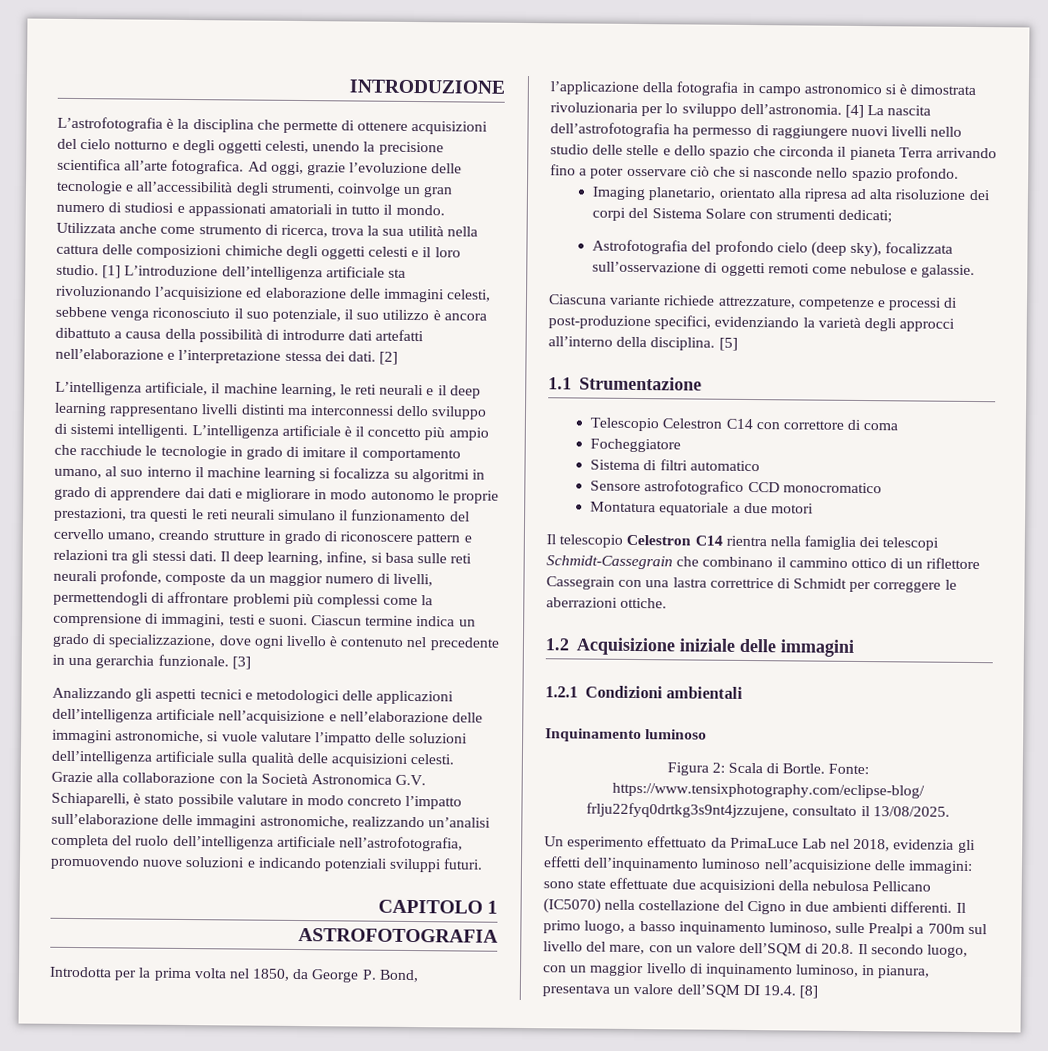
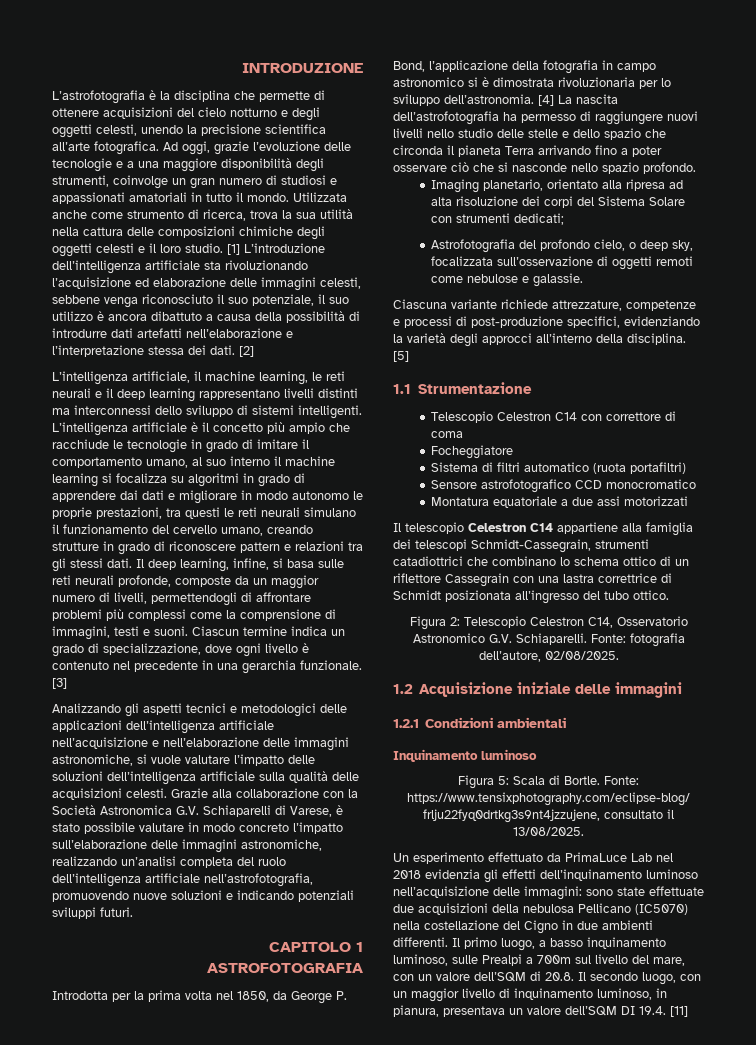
- Ad oggi, grazie l’evoluzione delle tecnologie e all’accessibilità degli strumenti, coinvolge un gran numero di studiosi e appassionati amatoriali in tutto il mondo.
+ Ad oggi, grazie l’evoluzione delle tecnologie e a una maggiore disponibilità degli strumenti, coinvolge un gran numero di studiosi e appassionati amatoriali in tutto il mondo.
- Grazie alla collaborazione con la Società Astronomica G.V. Schiaparelli, è stato possibile valutare in modo concreto l’impatto sull’elaborazione delle immagini astronomiche, realizzando un’analisi completa del ruolo dell’intelligenza artificiale nell’astrofotografia, promuovendo nuove soluzioni e indicando potenziali sviluppi futuri.
+ Grazie alla collaborazione con la Società Astronomica G.V. Schiaparelli di Varese, è stato possibile valutare in modo concreto l’impatto sull’elaborazione delle immagini astronomiche, realizzando un’analisi completa del ruolo dell’intelligenza artificiale nell’astrofotografia, promuovendo nuove soluzioni e indicando potenziali sviluppi futuri.
- Astrofotografia del profondo cielo (deep sky), focalizzata sull’osservazione di oggetti remoti come nebulose e galassie.
+ Astrofotografia del profondo cielo, o deep sky, focalizzata sull’osservazione di oggetti remoti come nebulose e galassie.
- Sistema di filtri automatico
+ Sistema di filtri automatico (ruota portafiltri)
- Montatura equatoriale a due motori
+ Montatura equatoriale a due assi motorizzati
- Il telescopio Celestron C14 rientra nella famiglia dei telescopi Schmidt-Cassegrain che combinano il cammino ottico di un riflettore Cassegrain con una lastra correttrice di Schmidt per correggere le aberrazioni ottiche.
+ Il telescopio Celestron C14 appartiene alla famiglia dei telescopi Schmidt-Cassegrain, strumenti catadiottrici che combinano lo schema ottico di un riflettore Cassegrain con una lastra correttrice di Schmidt posizionata all’ingresso del tubo ottico.
+ Figura 2: Telescopio Celestron C14, Osservatorio Astronomico G.V. Schiaparelli. Fonte: fotografia dell’autore, 02/08/2025.
- Figura 2: Scala di Bortle.
+ Figura 5: Scala di Bortle.
- Un esperimento effettuato da PrimaLuce Lab nel 2018, evidenzia gli effetti dell’inquinamento luminoso nell’acquisizione delle immagini: sono state effettuate due acquisizioni della nebulosa Pellicano (IC5070) nella costellazione del Cigno in due ambienti differenti.
+ Un esperimento effettuato da PrimaLuce Lab nel 2018 evidenzia gli effetti dell’inquinamento luminoso nell’acquisizione delle immagini: sono state effettuate due acquisizioni della nebulosa Pellicano (IC5070) nella costellazione del Cigno in due ambienti differenti.
- Il primo luogo, a basso inquinamento luminoso, sulle Prealpi a 700m sul livello del mare, con un valore dell’SQM di 20.8. Il secondo luogo, con un maggior livello di inquinamento luminoso, in pianura, presentava un valore dell’SQM DI 19.4. [8]
+ Il primo luogo, a basso inquinamento luminoso, sulle Prealpi a 700m sul livello del mare, con un valore dell’SQM di 20.8. Il secondo luogo, con un maggior livello di inquinamento luminoso, in pianura, presentava un valore dell’SQM DI 19.4. [11]

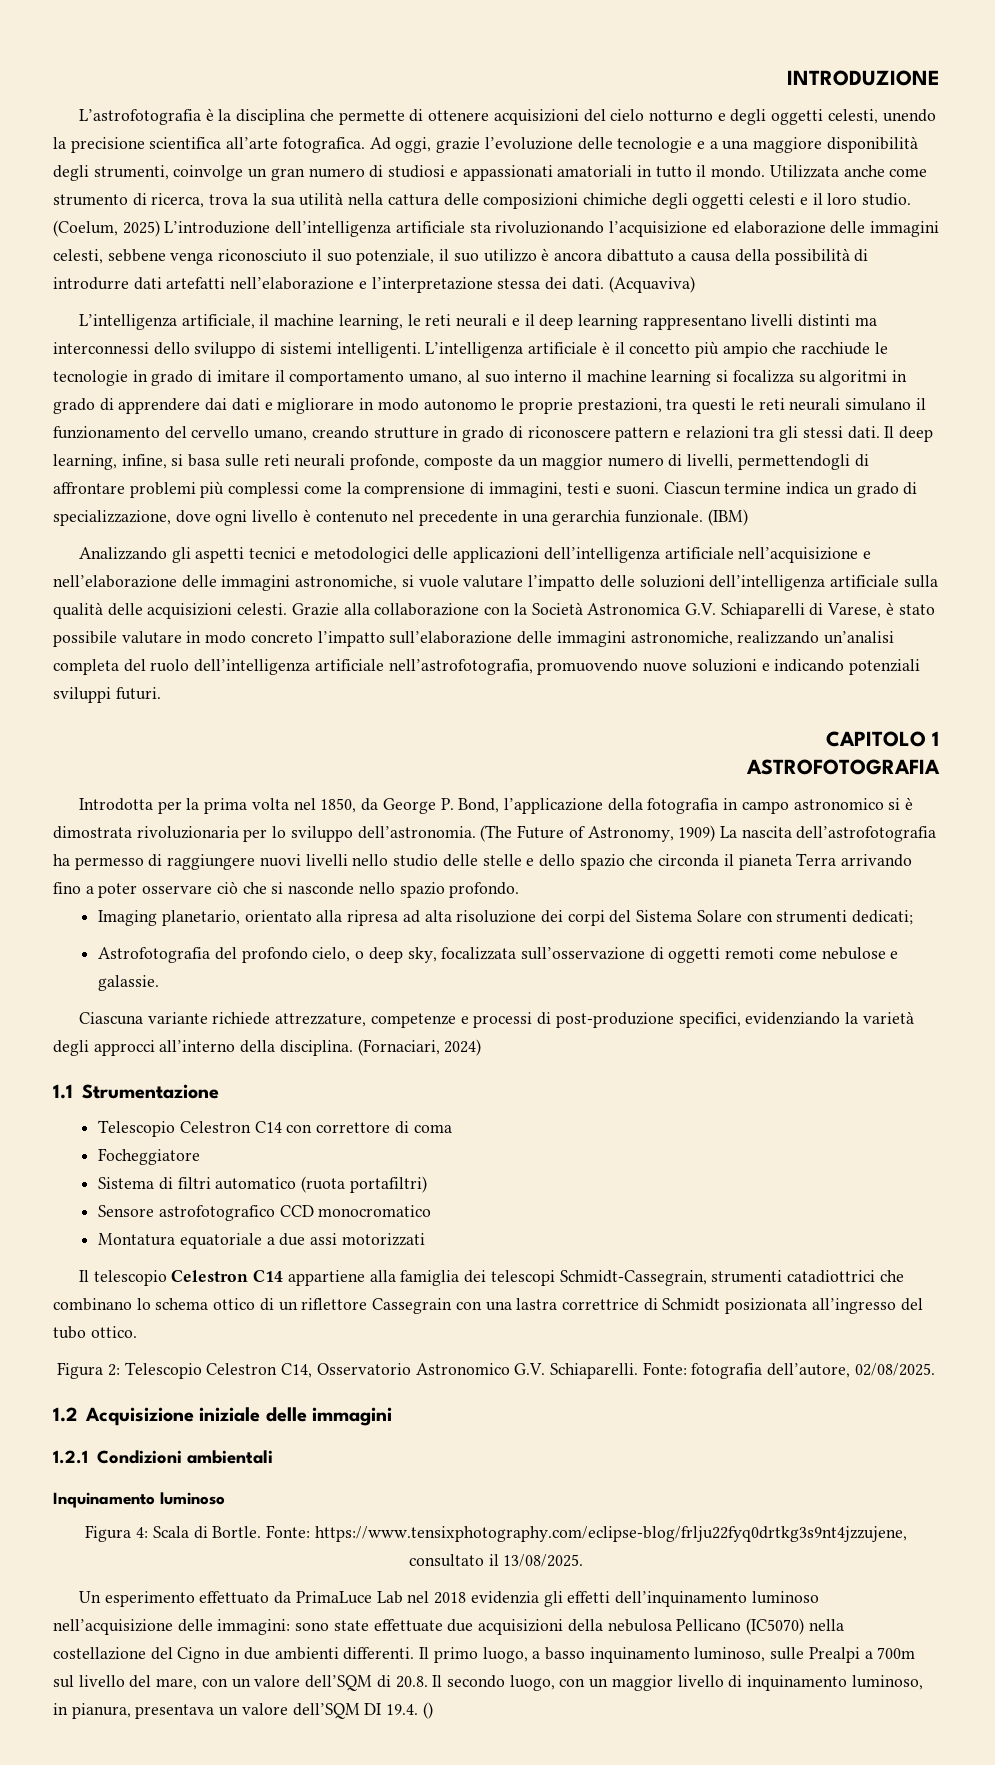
- [1] L’introduzione dell’intelligenza artificiale sta rivoluzionando l’acquisizione ed elaborazione delle immagini celesti, sebbene venga riconosciuto il suo potenziale, il suo utilizzo è ancora dibattuto a causa della possibilità di introdurre dati artefatti nell’elaborazione e l’interpretazione stessa dei dati.
+ (Coelum, 2025) L’introduzione dell’intelligenza artificiale sta rivoluzionando l’acquisizione ed elaborazione delle immagini celesti, sebbene venga riconosciuto il suo potenziale, il suo utilizzo è ancora dibattuto a causa della possibilità di introdurre dati artefatti nell’elaborazione e l’interpretazione stessa dei dati.
- [2]
+ (Acquaviva)
- [3]
+ (IBM)
- [4] La nascita dell’astrofotografia ha permesso di raggiungere nuovi livelli nello studio delle stelle e dello spazio che circonda il pianeta Terra arrivando fino a poter osservare ciò che si nasconde nello spazio profondo.
+ (The Future of Astronomy, 1909) La nascita dell’astrofotografia ha permesso di raggiungere nuovi livelli nello studio delle stelle e dello spazio che circonda il pianeta Terra arrivando fino a poter osservare ciò che si nasconde nello spazio profondo.
- [5]
+ (Fornaciari, 2024)
- Figura 5: Scala di Bortle.
+ Figura 4: Scala di Bortle.
- Il primo luogo, a basso inquinamento luminoso, sulle Prealpi a 700m sul livello del mare, con un valore dell’SQM di 20.8. Il secondo luogo, con un maggior livello di inquinamento luminoso, in pianura, presentava un valore dell’SQM DI 19.4. [11]
+ Il primo luogo, a basso inquinamento luminoso, sulle Prealpi a 700m sul livello del mare, con un valore dell’SQM di 20.8. Il secondo luogo, con un maggior livello di inquinamento luminoso, in pianura, presentava un valore dell’SQM DI 19.4. ()

